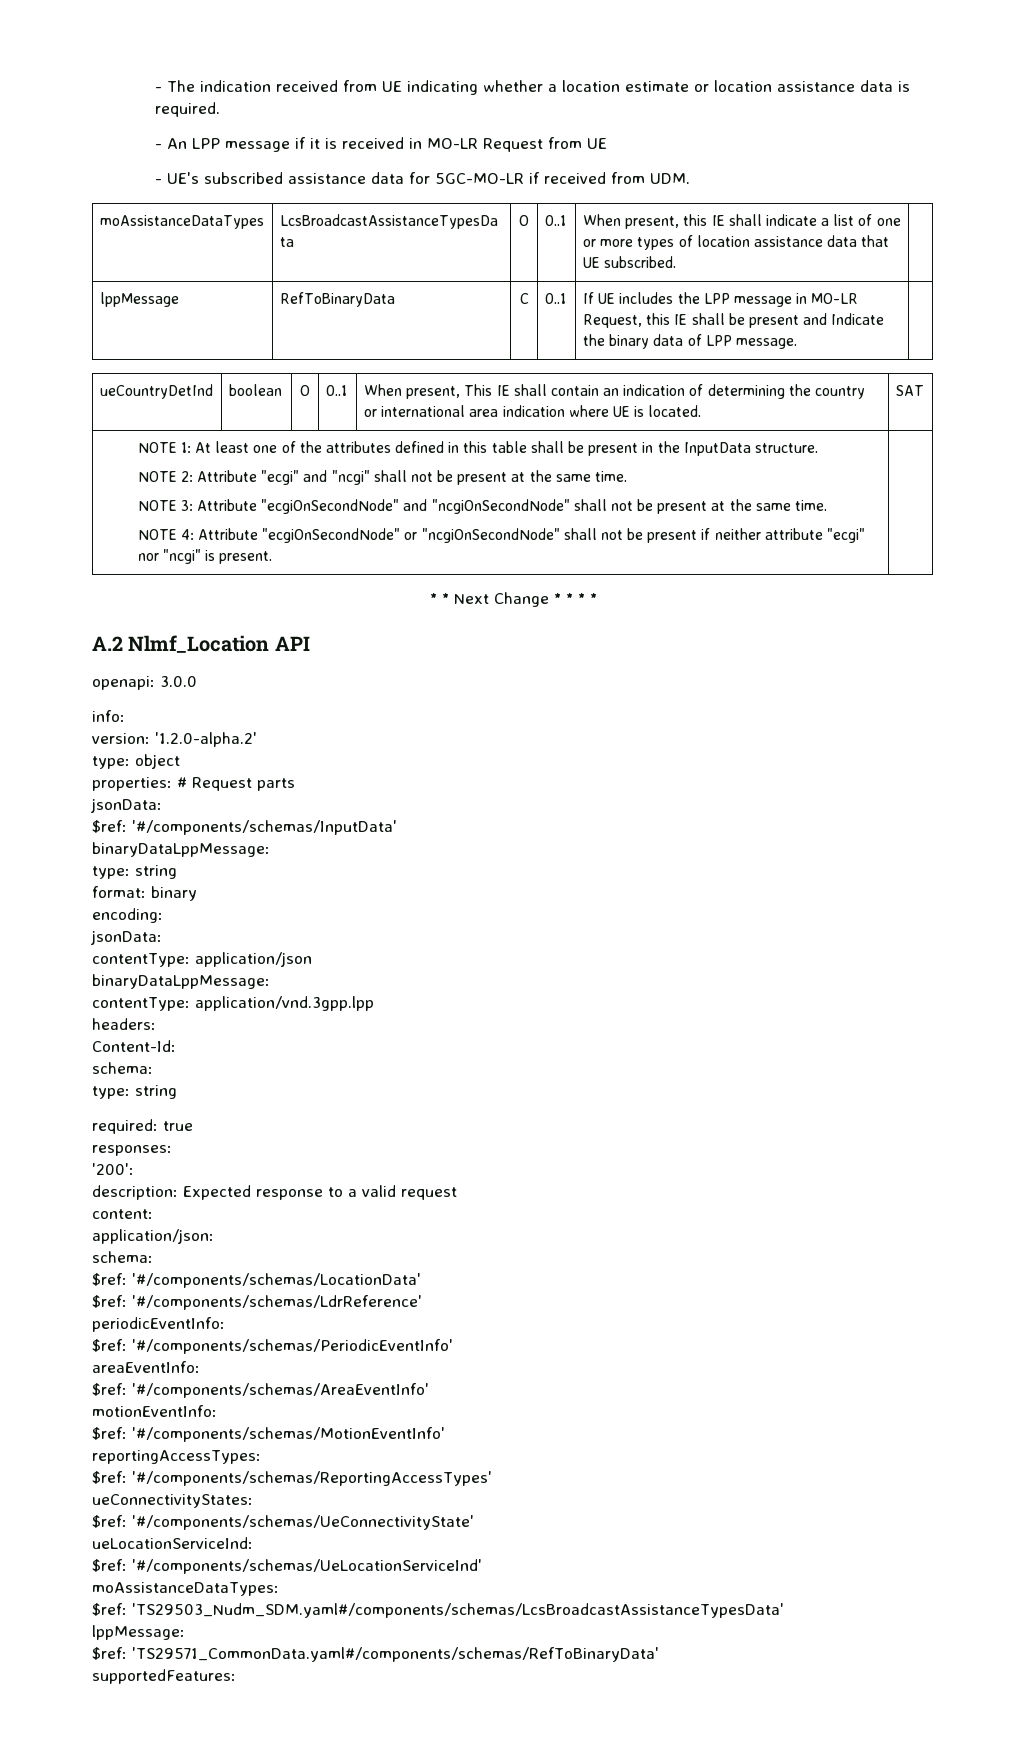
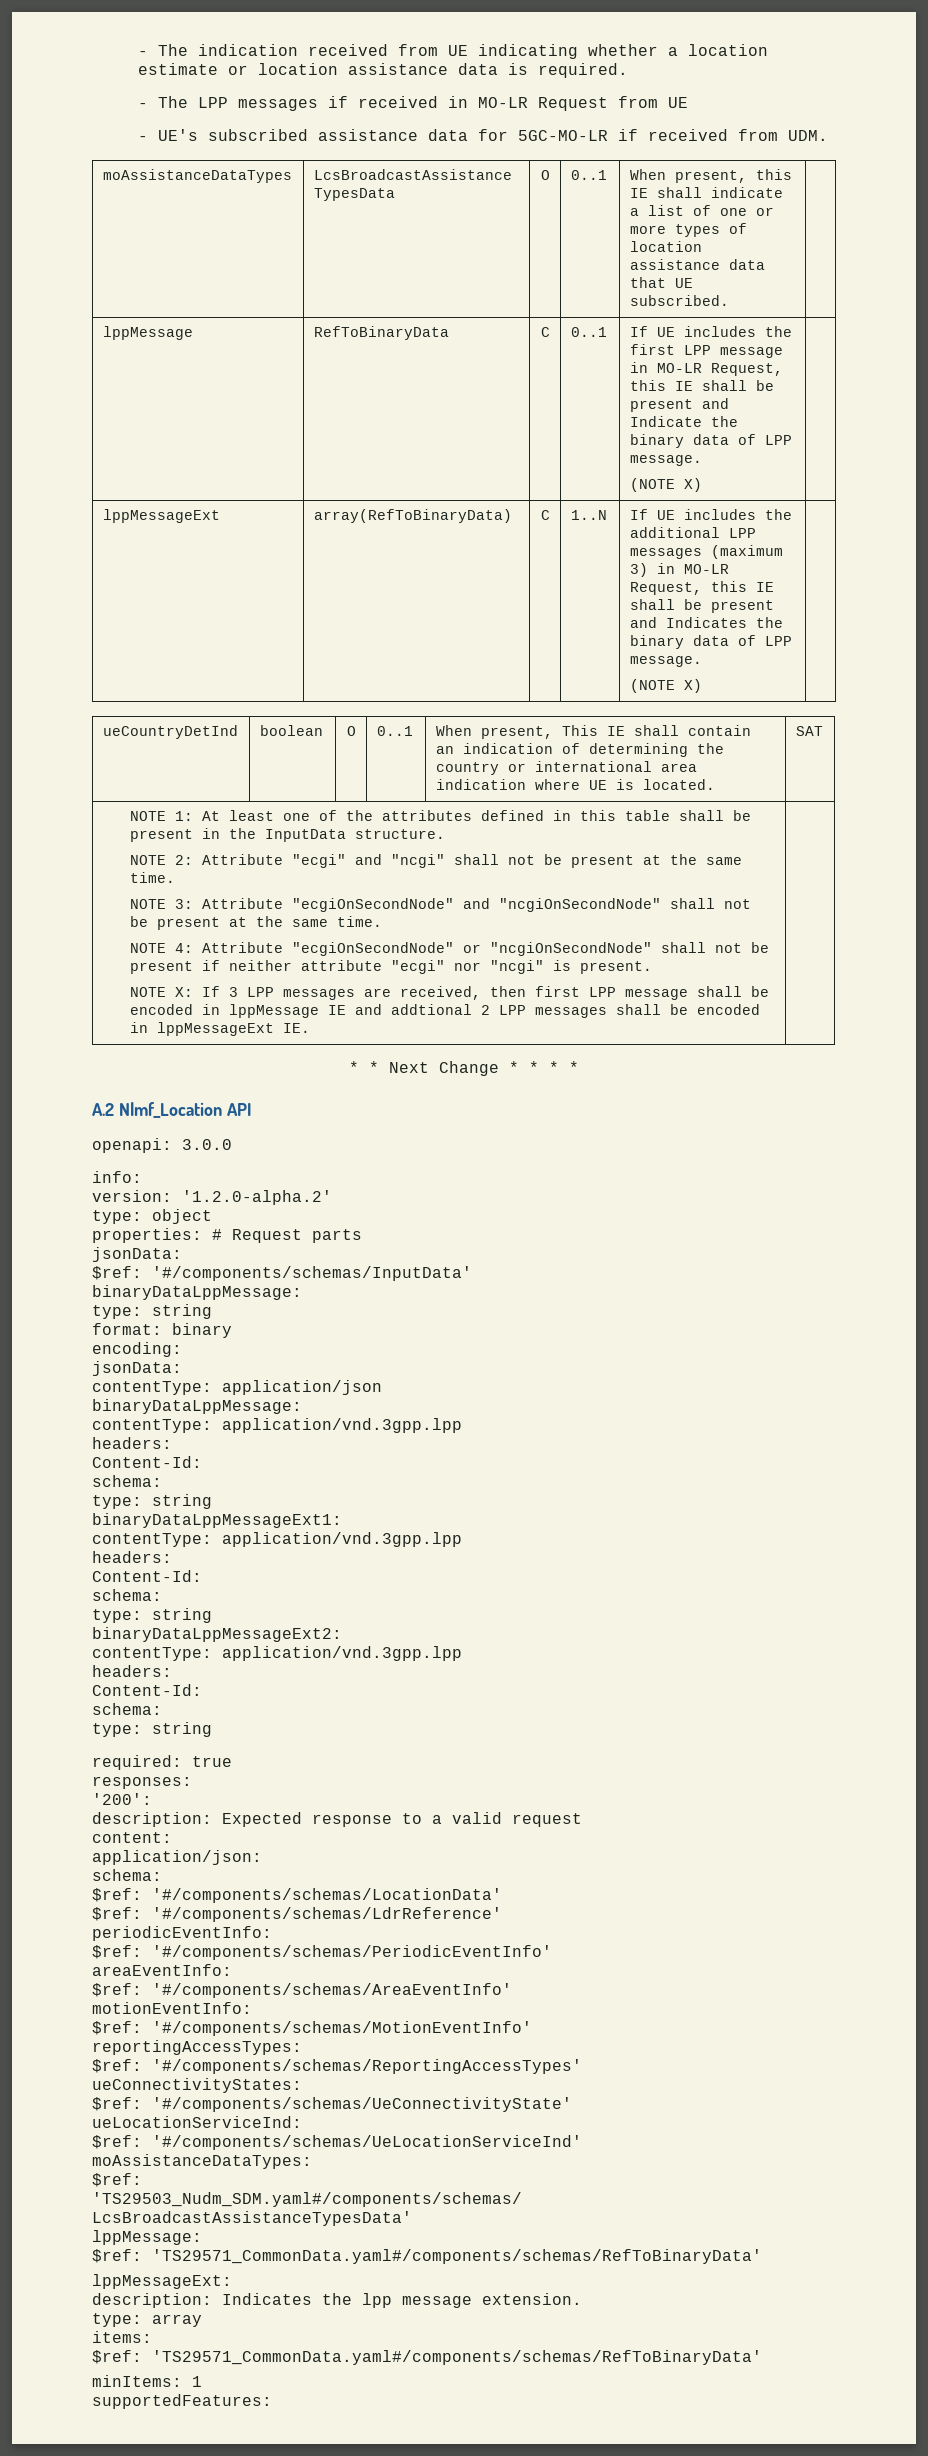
- - An LPP message if it is received in MO-LR Request from UE
+ - The LPP messages if received in MO-LR Request from UE
- lppMessage | RefToBinaryData | C | 0..1 | If UE includes the LPP message in MO-LR Request, this IE shall be present and Indicate the binary data of LPP message. |
+ lppMessage | RefToBinaryData | C | 0..1 | If UE includes the first LPP message in MO-LR Request, this IE shall be present and Indicate the binary data of LPP message.
+ (NOTE X) |
+ lppMessageExt | array(RefToBinaryData) | C | 1..N | If UE includes the additional LPP messages (maximum 3) in MO-LR Request, this IE shall be present and Indicates the binary data of LPP message.
+ (NOTE X) |
+ NOTE X: If 3 LPP messages are received, then first LPP message shall be encoded in lppMessage IE and addtional 2 LPP messages shall be encoded in lppMessageExt IE.
+ binaryDataLppMessageExt1:
+ contentType: application/vnd.3gpp.lpp
+ headers:
+ Content-Id:
+ schema:
+ type: string
+ binaryDataLppMessageExt2:
+ contentType: application/vnd.3gpp.lpp
+ headers:
+ Content-Id:
+ schema:
+ type: string
+ lppMessageExt:
+ description: Indicates the lpp message extension.
+ type: array
+ items:
+ $ref: 'TS29571_CommonData.yaml#/components/schemas/RefToBinaryData'
+ minItems: 1

